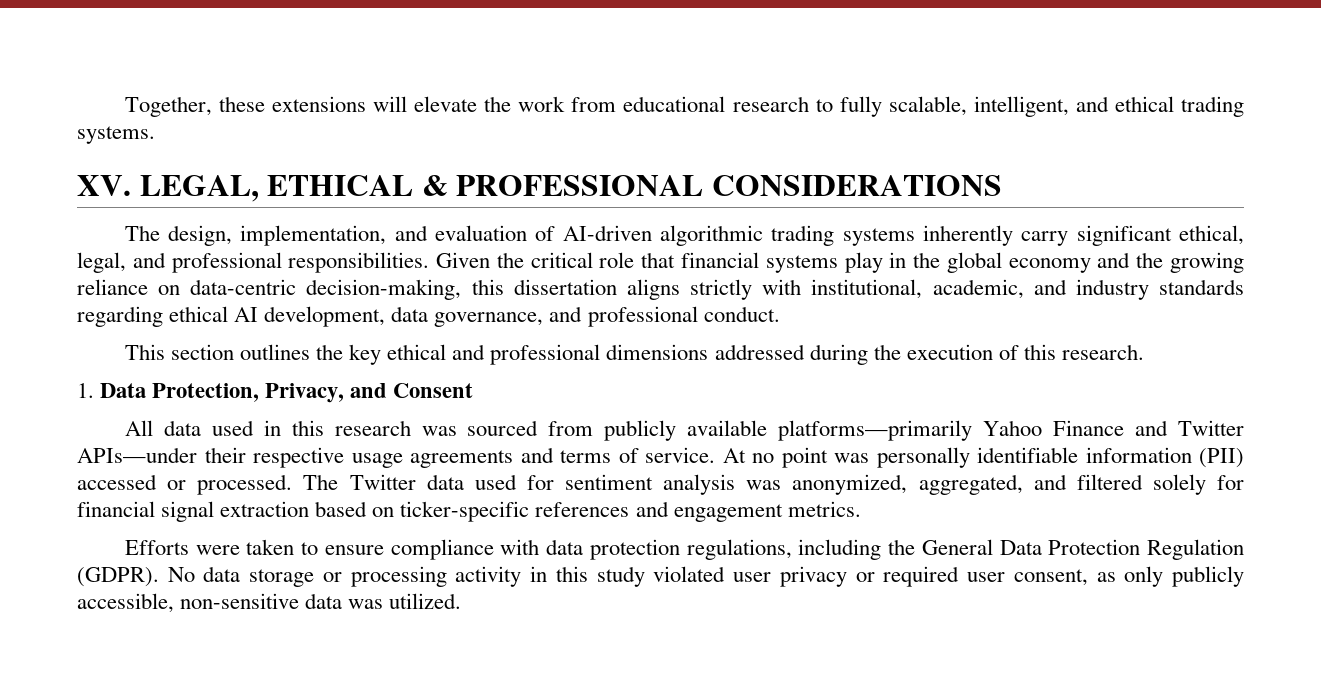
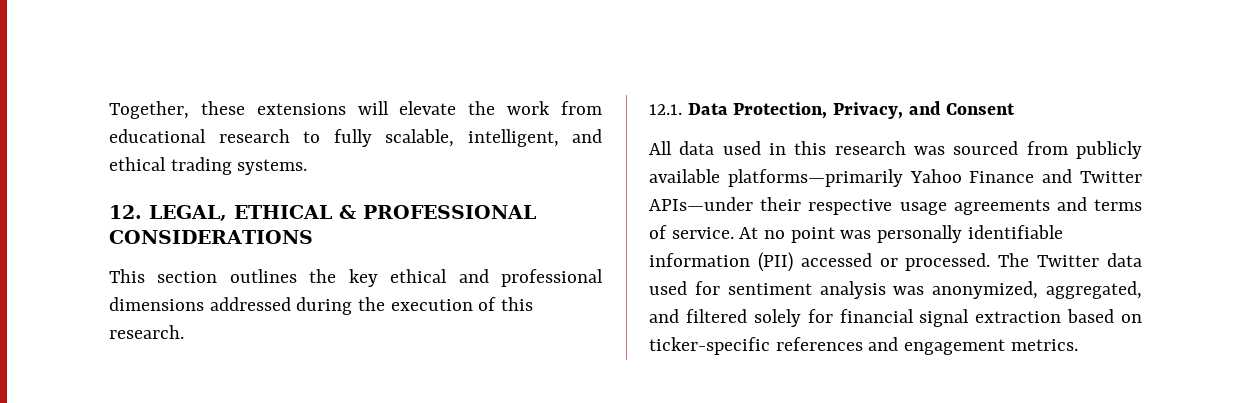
- XV. LEGAL, ETHICAL & PROFESSIONAL CONSIDERATIONS
+ 12. LEGAL, ETHICAL & PROFESSIONAL CONSIDERATIONS
- The design, implementation, and evaluation of AI-driven algorithmic trading systems inherently carry significant ethical, legal, and professional responsibilities. Given the critical role that financial systems play in the global economy and the growing reliance on data-centric decision-making, this dissertation aligns strictly with institutional, academic, and industry standards regarding ethical AI development, data governance, and professional conduct.
- 1. Data Protection, Privacy, and Consent
+ 12.1. Data Protection, Privacy, and Consent
- Efforts were taken to ensure compliance with data protection regulations, including the General Data Protection Regulation (GDPR). No data storage or processing activity in this study violated user privacy or required user consent, as only publicly accessible, non-sensitive data was utilized.

